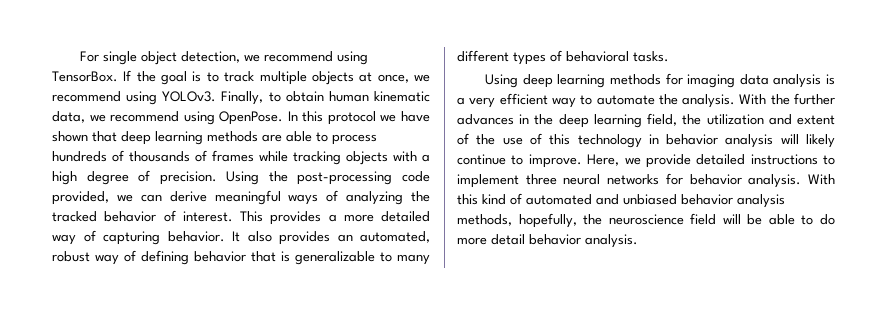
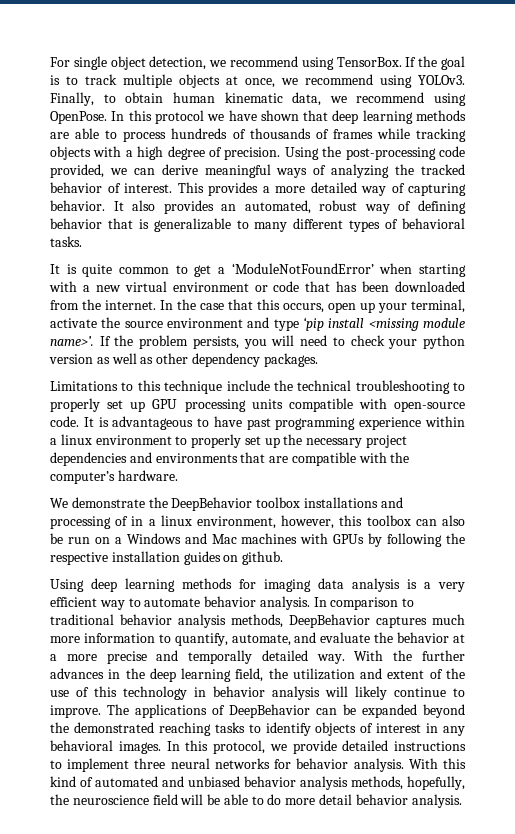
+ It is quite common to get a ‘ModuleNotFoundError’ when starting with a new virtual environment or code that has been downloaded from the internet. In the case that this occurs, open up your terminal, activate the source environment and type ‘pip install <missing module name>’. If the problem persists, you will need to check your python version as well as other dependency packages.
+ Limitations to this technique include the technical troubleshooting to properly set up GPU processing units compatible with open-source code. It is advantageous to have past programming experience within a linux environment to properly set up the necessary project dependencies and environments that are compatible with the computer’s hardware.
+ We demonstrate the DeepBehavior toolbox installations and processing of in a linux environment, however, this toolbox can also be run on a Windows and Mac machines with GPUs by following the respective installation guides on github.
- Using deep learning methods for imaging data analysis is a very efficient way to automate the analysis.
+ Using deep learning methods for imaging data analysis is a very efficient way to automate behavior analysis. In comparison to traditional behavior analysis methods, DeepBehavior captures much more information to quantify, automate, and evaluate the behavior at a more precise and temporally detailed way.
- Here, we provide detailed instructions to implement three neural networks for behavior analysis.
+ The applications of DeepBehavior can be expanded beyond the demonstrated reaching tasks to identify objects of interest in any behavioral images. In this protocol, we provide detailed instructions to implement three neural networks for behavior analysis.

